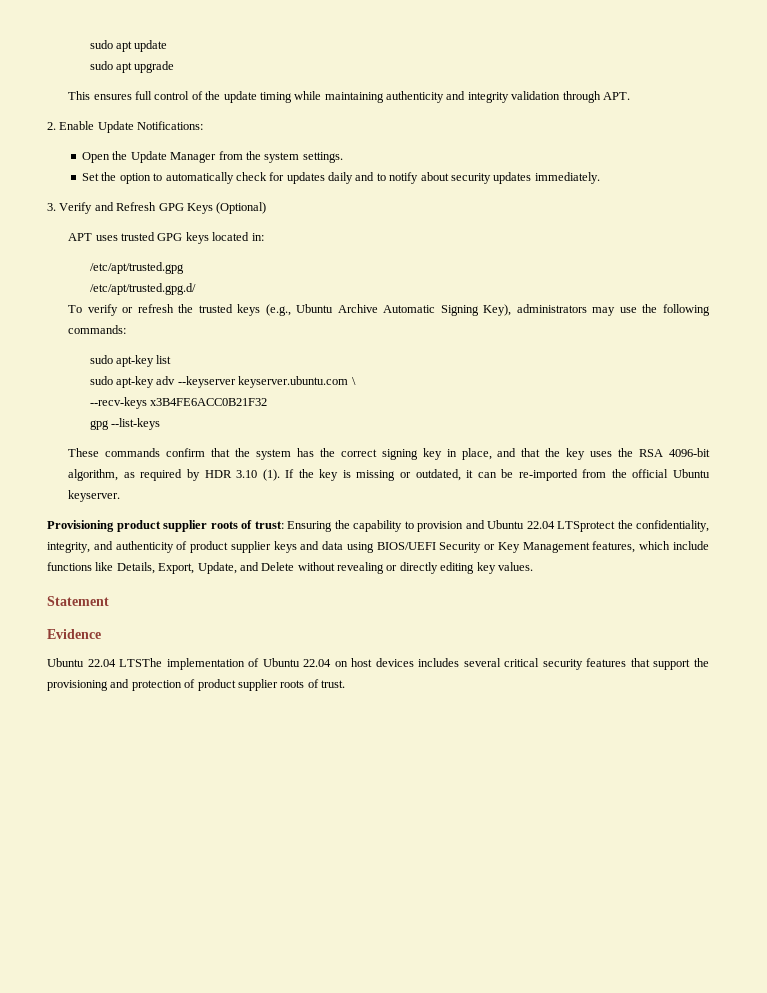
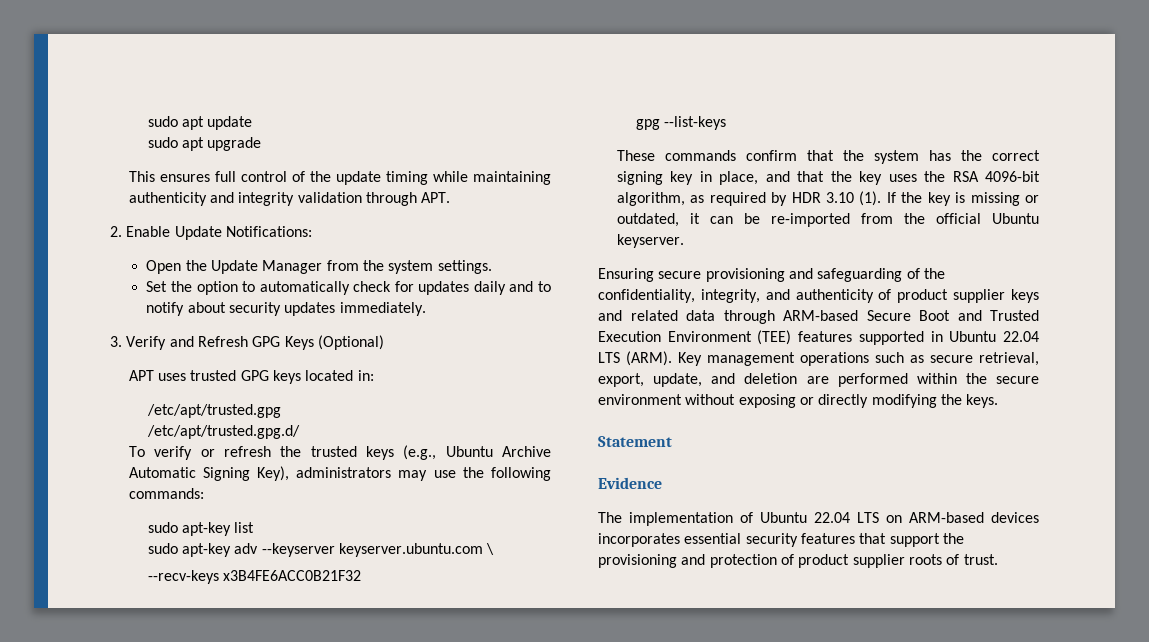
- Provisioning product supplier roots of trust: Ensuring the capability to provision and Ubuntu 22.04 LTSprotect the confidentiality, integrity, and authenticity of product supplier keys and data using BIOS/UEFI Security or Key Management features, which include functions like Details, Export, Update, and Delete without revealing or directly editing key values.
+ Ensuring secure provisioning and safeguarding of the confidentiality, integrity, and authenticity of product supplier keys and related data through ARM-based Secure Boot and Trusted Execution Environment (TEE) features supported in Ubuntu 22.04 LTS (ARM). Key management operations such as secure retrieval, export, update, and deletion are performed within the secure environment without exposing or directly modifying the keys.
- Ubuntu 22.04 LTSThe implementation of Ubuntu 22.04 on host devices includes several critical security features that support the provisioning and protection of product supplier roots of trust.
+ The implementation of Ubuntu 22.04 LTS on ARM-based devices incorporates essential security features that support the provisioning and protection of product supplier roots of trust.

